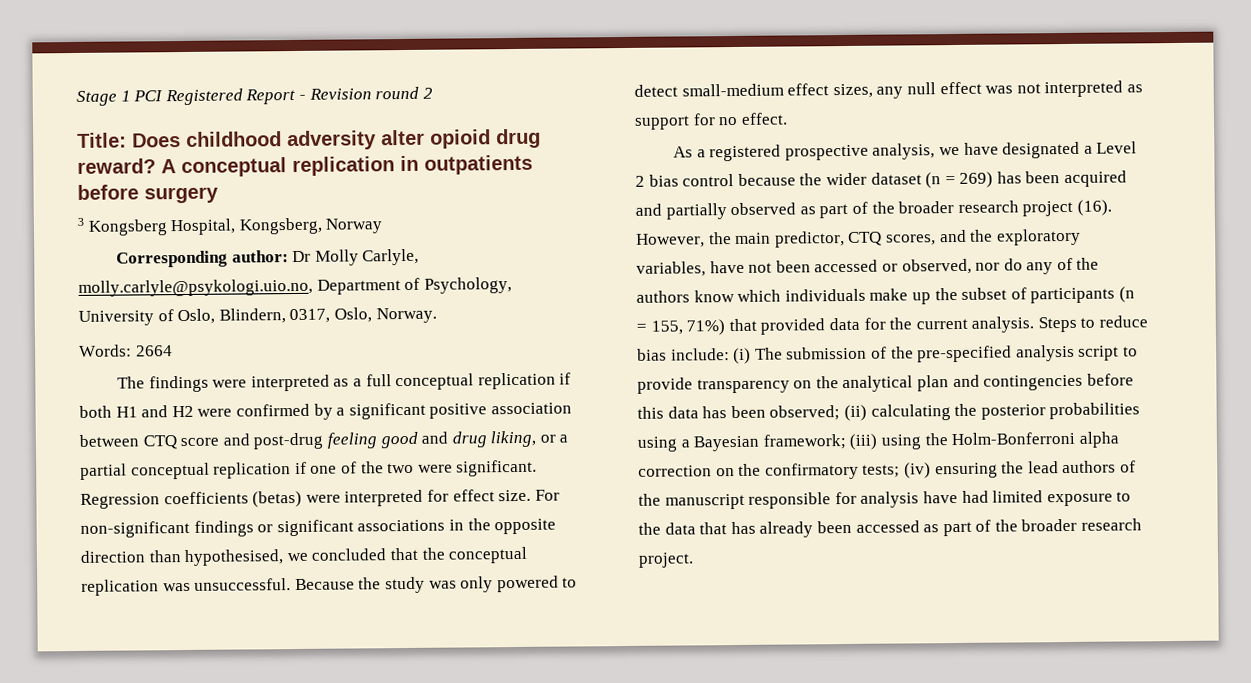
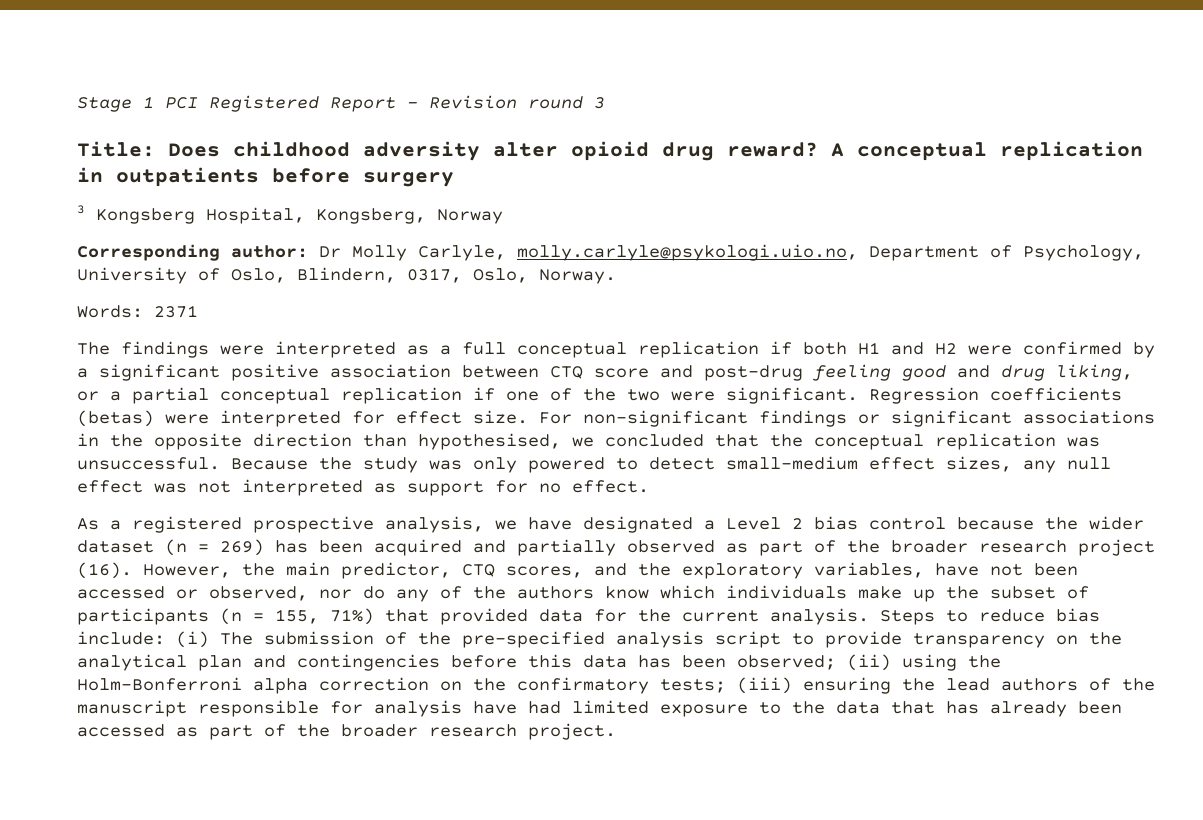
- Stage 1 PCI Registered Report - Revision round 2
+ Stage 1 PCI Registered Report - Revision round 3
- Words: 2664
+ Words: 2371
- (ii) calculating the posterior probabilities using a Bayesian framework; (iii) using the Holm-Bonferroni alpha correction on the confirmatory tests;
+ (ii) using the Holm-Bonferroni alpha correction on the confirmatory tests;
- (iv) ensuring the lead authors of the manuscript responsible for analysis have had limited exposure to the data that has already been accessed as part of the broader research project.
+ (iii) ensuring the lead authors of the manuscript responsible for analysis have had limited exposure to the data that has already been accessed as part of the broader research project.

